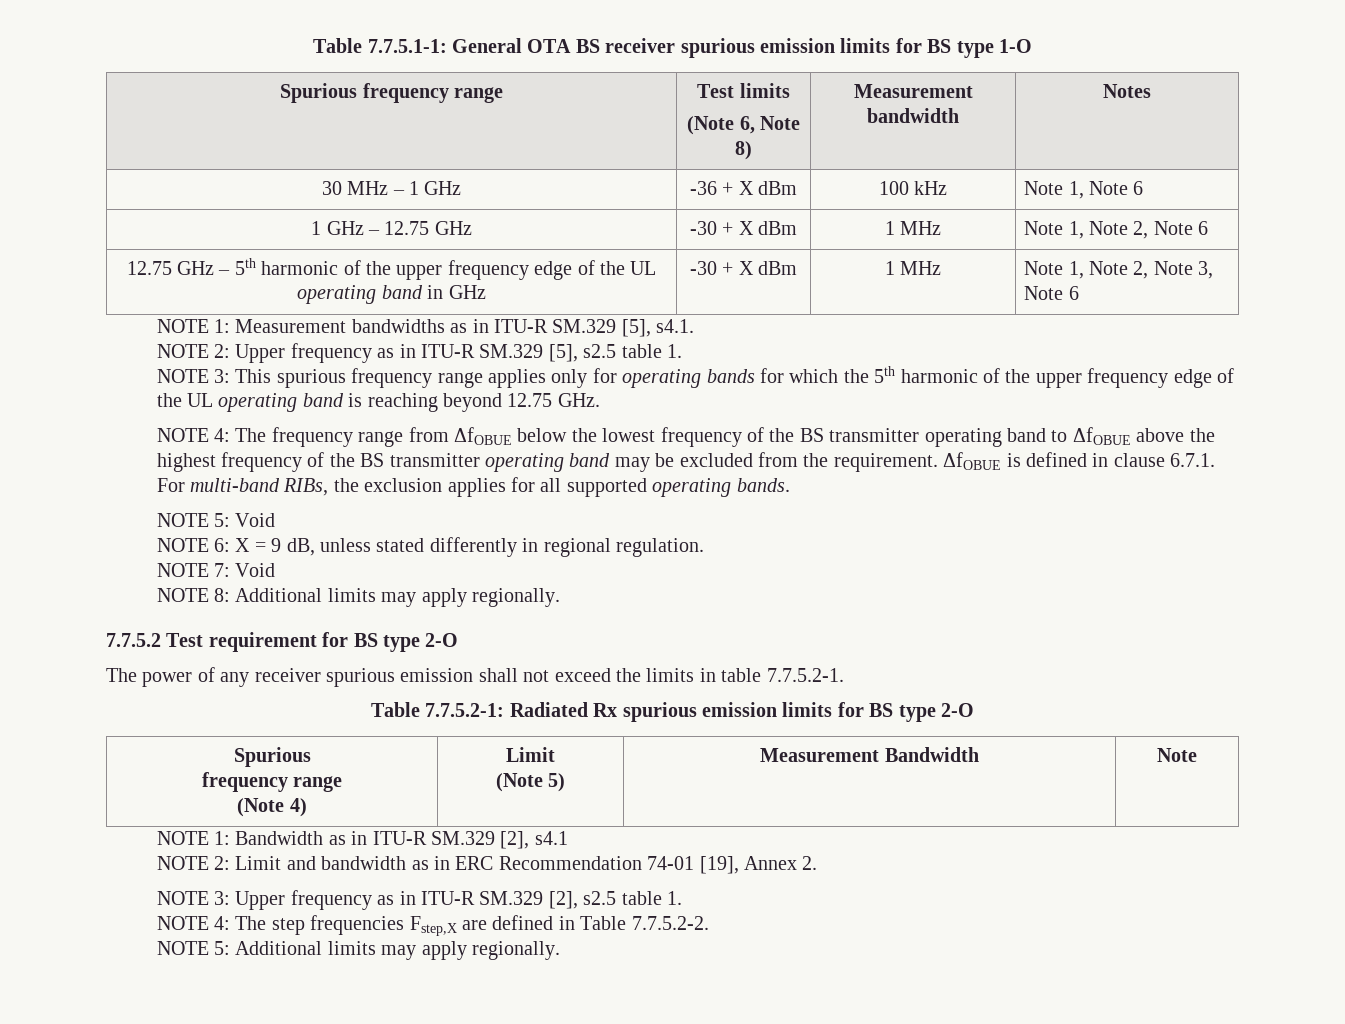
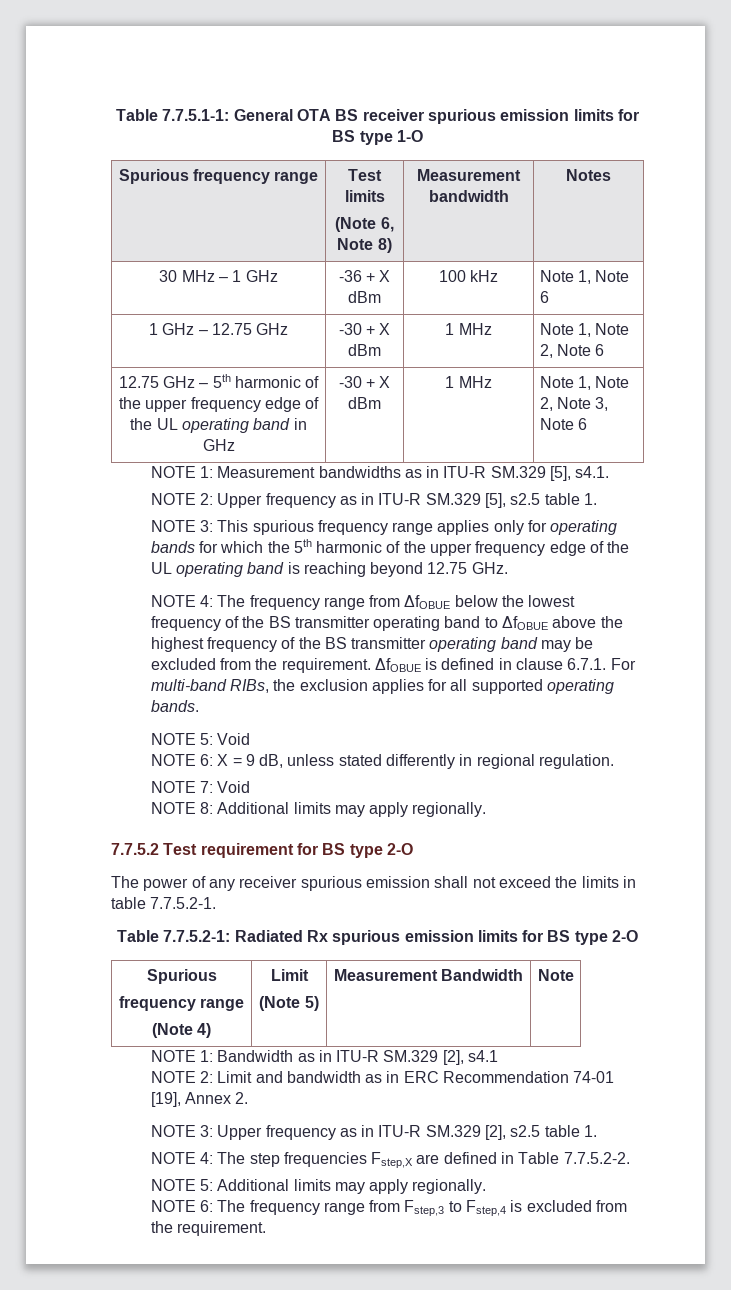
+ NOTE 6: The frequency range from Fstep,3 to Fstep,4 is excluded from the requirement.

